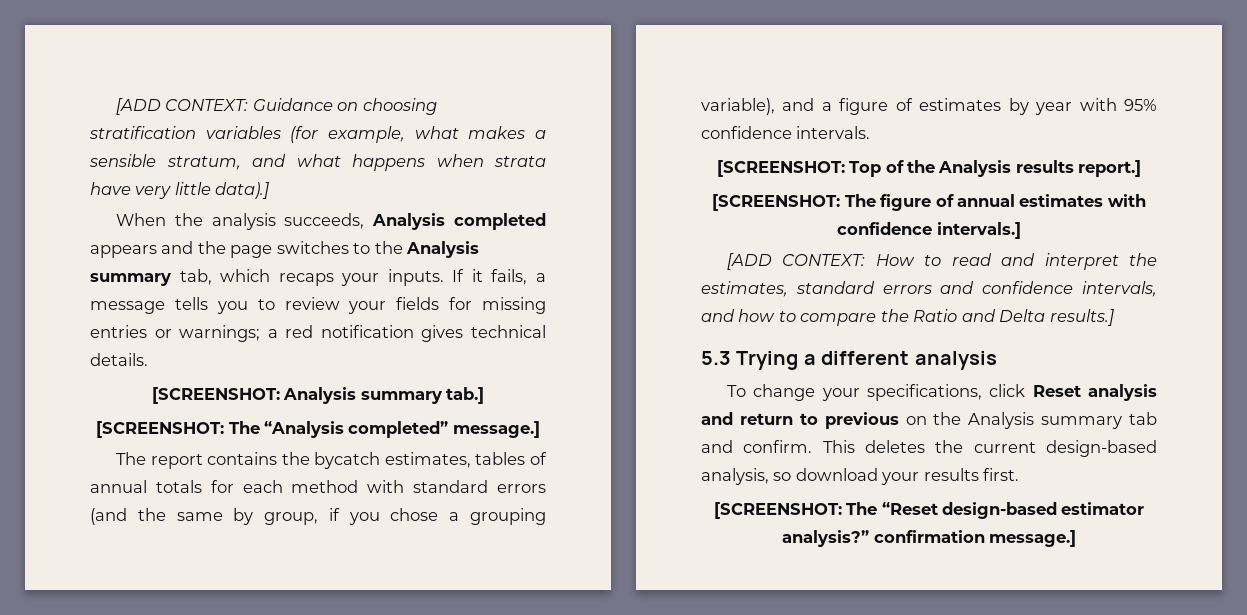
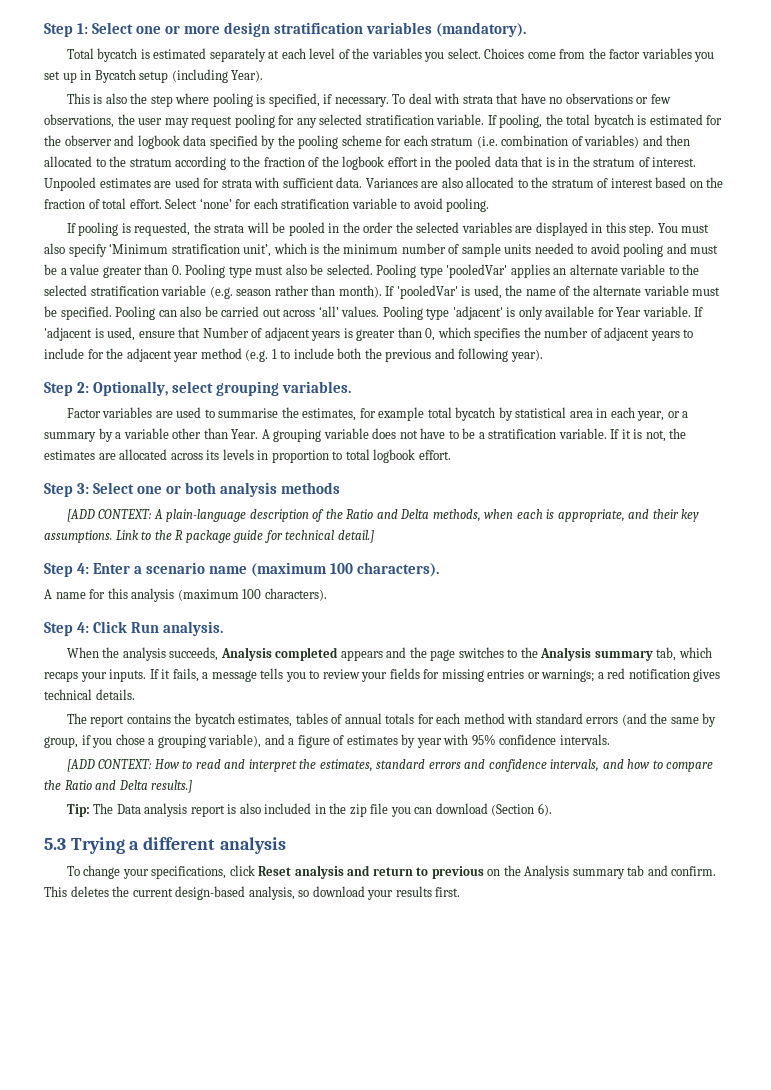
- [ADD CONTEXT: Guidance on choosing stratification variables (for example, what makes a sensible stratum, and what happens when strata have very little data).]
+ Step 1: Select one or more design stratification variables (mandatory).
+ Total bycatch is estimated separately at each level of the variables you select. Choices come from the factor variables you set up in Bycatch setup (including Year).
+ This is also the step where pooling is specified, if necessary. To deal with strata that have no observations or few observations, the user may request pooling for any selected stratification variable. If pooling, the total bycatch is estimated for the observer and logbook data specified by the pooling scheme for each stratum (i.e. combination of variables) and then allocated to the stratum according to the fraction of the logbook effort in the pooled data that is in the stratum of interest. Unpooled estimates are used for strata with sufficient data. Variances are also allocated to the stratum of interest based on the fraction of total effort. Select ‘none’ for each stratification variable to avoid pooling.
+ If pooling is requested, the strata will be pooled in the order the selected variables are displayed in this step. You must also specify ‘Minimum stratification unit’, which is the minimum number of sample units needed to avoid pooling and must be a value greater than 0. Pooling type must also be selected. Pooling type 'pooledVar' applies an alternate variable to the selected stratification variable (e.g. season rather than month). If 'pooledVar' is used, the name of the alternate variable must be specified. Pooling can also be carried out across ‘all’ values. Pooling type 'adjacent' is only available for Year variable. If 'adjacent is used, ensure that Number of adjacent years is greater than 0, which specifies the number of adjacent years to include for the adjacent year method (e.g. 1 to include both the previous and following year).
+ Step 2: Optionally, select grouping variables.
+ Factor variables are used to summarise the estimates, for example total bycatch by statistical area in each year, or a summary by a variable other than Year. A grouping variable does not have to be a stratification variable. If it is not, the estimates are allocated across its levels in proportion to total logbook effort.
+ Step 3: Select one or both analysis methods
+ [ADD CONTEXT: A plain-language description of the Ratio and Delta methods, when each is appropriate, and their key assumptions. Link to the R package guide for technical detail.]
+ Step 4: Enter a scenario name (maximum 100 characters).
+ A name for this analysis (maximum 100 characters).
+ Step 4: Click Run analysis.
- [SCREENSHOT: Analysis summary tab.]
- [SCREENSHOT: The “Analysis completed” message.]
- [SCREENSHOT: Top of the Analysis results report.]
- [SCREENSHOT: The figure of annual estimates with confidence intervals.]
+ Tip: The Data analysis report is also included in the zip file you can download (Section 6).
- [SCREENSHOT: The “Reset design-based estimator analysis?” confirmation message.]

